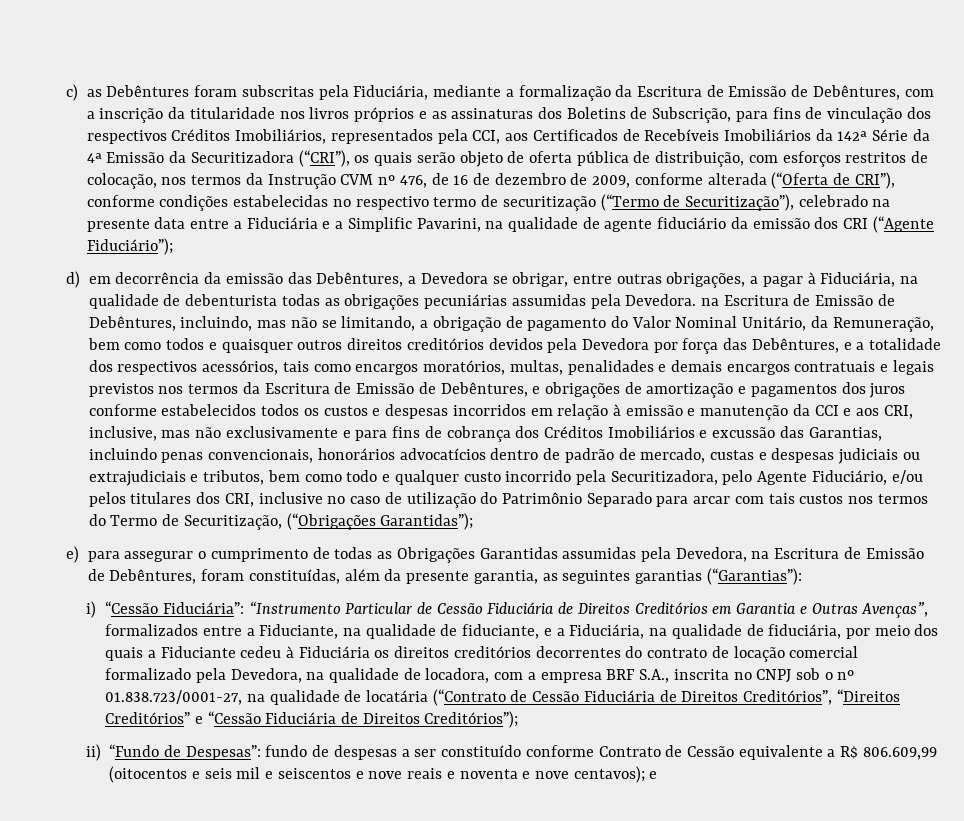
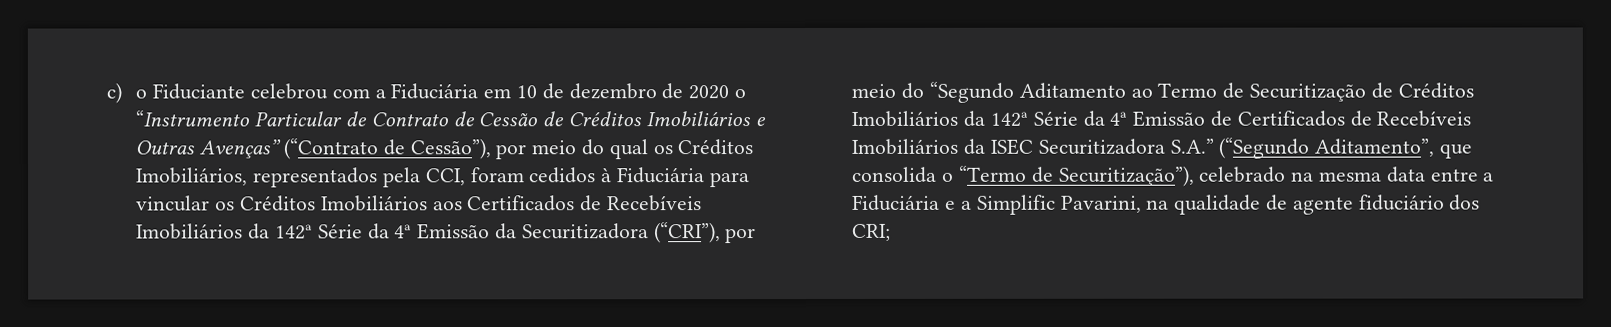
- c) as Debêntures foram subscritas pela Fiduciária, mediante a formalização da Escritura de Emissão de Debêntures, com a inscrição da titularidade nos livros próprios e as assinaturas dos Boletins de Subscrição, para fins de vinculação dos respectivos Créditos Imobiliários, representados pela CCI, aos Certificados de Recebíveis Imobiliários da 142ª Série da 4ª Emissão da Securitizadora (“CRI”), os quais serão objeto de oferta pública de distribuição, com esforços restritos de colocação, nos termos da Instrução CVM nº 476, de 16 de dezembro de 2009, conforme alterada (“Oferta de CRI”), conforme condições estabelecidas no respectivo termo de securitização (“Termo de Securitização”), celebrado na presente data entre a Fiduciária e a Simplific Pavarini, na qualidade de agente fiduciário da emissão dos CRI (“Agente Fiduciário”);
- d) em decorrência da emissão das Debêntures, a Devedora se obrigar, entre outras obrigações, a pagar à Fiduciária, na qualidade de debenturista todas as obrigações pecuniárias assumidas pela Devedora. na Escritura de Emissão de Debêntures, incluindo, mas não se limitando, a obrigação de pagamento do Valor Nominal Unitário, da Remuneração, bem como todos e quaisquer outros direitos creditórios devidos pela Devedora por força das Debêntures, e a totalidade dos respectivos acessórios, tais como encargos moratórios, multas, penalidades e demais encargos contratuais e legais previstos nos termos da Escritura de Emissão de Debêntures, e obrigações de amortização e pagamentos dos juros conforme estabelecidos todos os custos e despesas incorridos em relação à emissão e manutenção da CCI e aos CRI, inclusive, mas não exclusivamente e para fins de cobrança dos Créditos Imobiliários e excussão das Garantias, incluindo penas convencionais, honorários advocatícios dentro de padrão de mercado, custas e despesas judiciais ou extrajudiciais e tributos, bem como todo e qualquer custo incorrido pela Securitizadora, pelo Agente Fiduciário, e/ou pelos titulares dos CRI, inclusive no caso de utilização do Patrimônio Separado para arcar com tais custos nos termos do Termo de Securitização, (“Obrigações Garantidas”);
- e) para assegurar o cumprimento de todas as Obrigações Garantidas assumidas pela Devedora, na Escritura de Emissão de Debêntures, foram constituídas, além da presente garantia, as seguintes garantias (“Garantias”):
- i) “Cessão Fiduciária”: “Instrumento Particular de Cessão Fiduciária de Direitos Creditórios em Garantia e Outras Avenças”, formalizados entre a Fiduciante, na qualidade de fiduciante, e a Fiduciária, na qualidade de fiduciária, por meio dos quais a Fiduciante cedeu à Fiduciária os direitos creditórios decorrentes do contrato de locação comercial formalizado pela Devedora, na qualidade de locadora, com a empresa BRF S.A., inscrita no CNPJ sob o nº 01.838.723/0001-27, na qualidade de locatária (“Contrato de Cessão Fiduciária de Direitos Creditórios”, “Direitos Creditórios” e “Cessão Fiduciária de Direitos Creditórios”);
- ii) “Fundo de Despesas”: fundo de despesas a ser constituído conforme Contrato de Cessão equivalente a R$ 806.609,99 (oitocentos e seis mil e seiscentos e nove reais e noventa e nove centavos); e
+ c) o Fiduciante celebrou com a Fiduciária em 10 de dezembro de 2020 o “Instrumento Particular de Contrato de Cessão de Créditos Imobiliários e Outras Avenças” (“Contrato de Cessão”), por meio do qual os Créditos Imobiliários, representados pela CCI, foram cedidos à Fiduciária para vincular os Créditos Imobiliários aos Certificados de Recebíveis Imobiliários da 142ª Série da 4ª Emissão da Securitizadora (“CRI”), por meio do “Segundo Aditamento ao Termo de Securitização de Créditos Imobiliários da 142ª Série da 4ª Emissão de Certificados de Recebíveis Imobiliários da ISEC Securitizadora S.A.” (“Segundo Aditamento”, que consolida o “Termo de Securitização”), celebrado na mesma data entre a Fiduciária e a Simplific Pavarini, na qualidade de agente fiduciário dos CRI;

